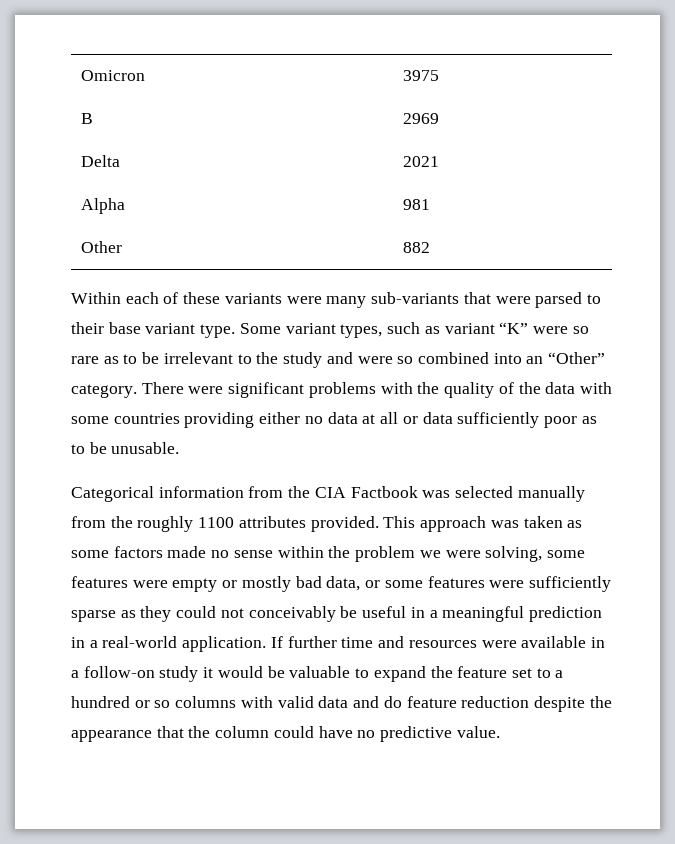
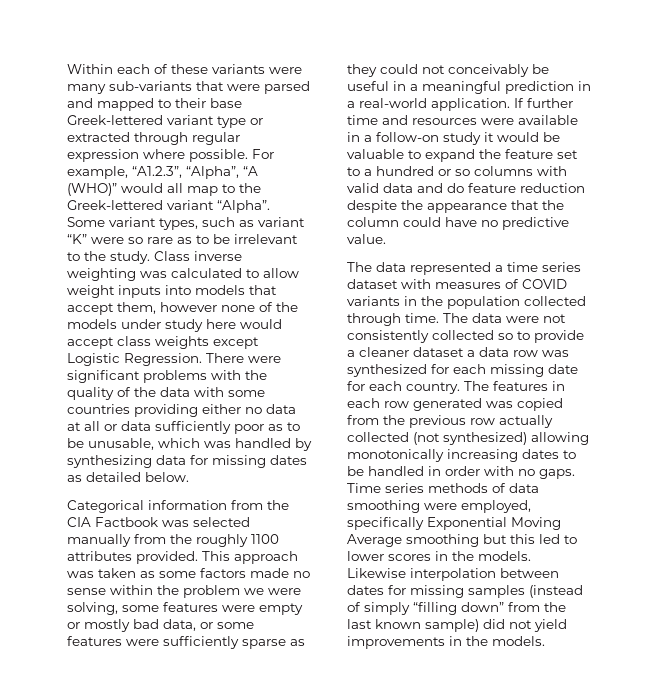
- Omicron | 3975
- B | 2969
- Delta | 2021
- Alpha | 981
- Other | 882
- Within each of these variants were many sub-variants that were parsed to their base variant type.
+ Within each of these variants were many sub-variants that were parsed and mapped to their base Greek-lettered variant type or extracted through regular expression where possible. For example, “A1.2.3”, “Alpha”, “A (WHO)” would all map to the Greek-lettered variant “Alpha”.
- Some variant types, such as variant “K” were so rare as to be irrelevant to the study and were so combined into an “Other” category.
+ Some variant types, such as variant “K” were so rare as to be irrelevant to the study. Class inverse weighting was calculated to allow weight inputs into models that accept them, however none of the models under study here would accept class weights except Logistic Regression.
- There were significant problems with the quality of the data with some countries providing either no data at all or data sufficiently poor as to be unusable.
+ There were significant problems with the quality of the data with some countries providing either no data at all or data sufficiently poor as to be unusable, which was handled by synthesizing data for missing dates as detailed below.
+ The data represented a time series dataset with measures of COVID variants in the population collected through time. The data were not consistently collected so to provide a cleaner dataset a data row was synthesized for each missing date for each country. The features in each row generated was copied from the previous row actually collected (not synthesized) allowing monotonically increasing dates to be handled in order with no gaps. Time series methods of data smoothing were employed, specifically Exponential Moving Average smoothing but this led to lower scores in the models. Likewise interpolation between dates for missing samples (instead of simply “filling down” from the last known sample) did not yield improvements in the models.

